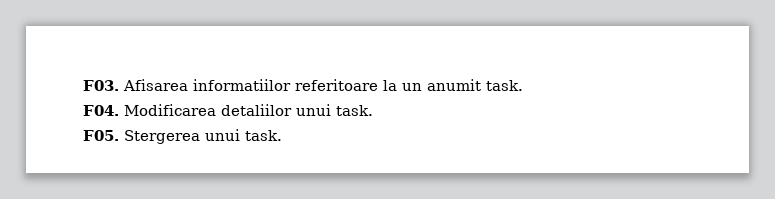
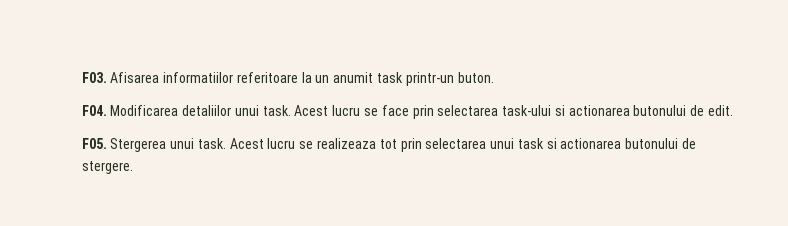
- F03. Afisarea informatiilor referitoare la un anumit task.
+ F03. Afisarea informatiilor referitoare la un anumit task printr-un buton.
- F04. Modificarea detaliilor unui task.
- F05. Stergerea unui task.
+ F04. Modificarea detaliilor unui task. Acest lucru se face prin selectarea task-ului si actionarea butonului de edit.
+ F05. Stergerea unui task. Acest lucru se realizeaza tot prin selectarea unui task si actionarea butonului de stergere.

